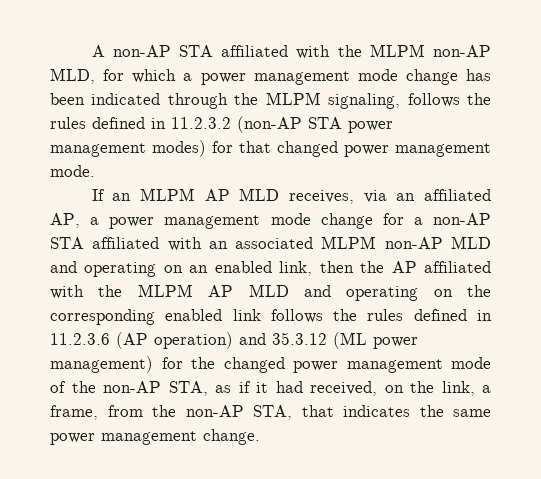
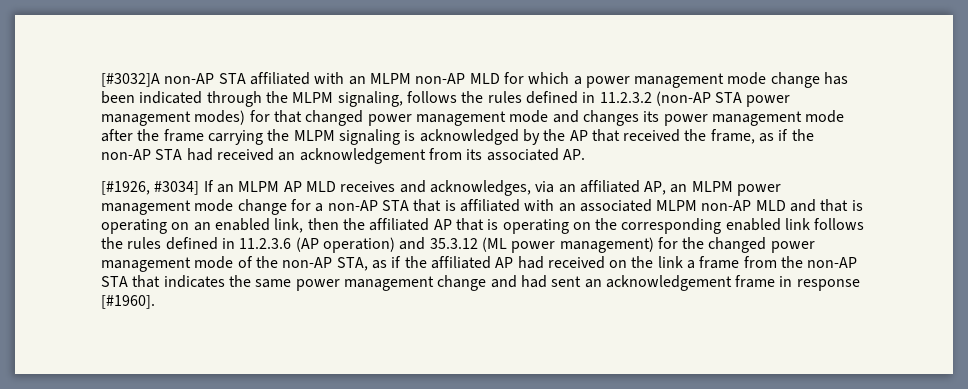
- A non-AP STA affiliated with the MLPM non-AP MLD, for which a power management mode change has been indicated through the MLPM signaling, follows the rules defined in 11.2.3.2 (non-AP STA power management modes) for that changed power management mode.
- If an MLPM AP MLD receives, via an affiliated AP, a power management mode change for a non-AP STA affiliated with an associated MLPM non-AP MLD and operating on an enabled link, then the AP affiliated with the MLPM AP MLD and operating on the corresponding enabled link follows the rules defined in 11.2.3.6 (AP operation) and 35.3.12 (ML power management) for the changed power management mode of the non-AP STA, as if it had received, on the link, a frame, from the non-AP STA, that indicates the same power management change.
+ [#3032]A non-AP STA affiliated with an MLPM non-AP MLD for which a power management mode change has been indicated through the MLPM signaling, follows the rules defined in 11.2.3.2 (non-AP STA power management modes) for that changed power management mode and changes its power management mode after the frame carrying the MLPM signaling is acknowledged by the AP that received the frame, as if the non-AP STA had received an acknowledgement from its associated AP.
+ [#1926, #3034] If an MLPM AP MLD receives and acknowledges, via an affiliated AP, an MLPM power management mode change for a non-AP STA that is affiliated with an associated MLPM non-AP MLD and that is operating on an enabled link, then the affiliated AP that is operating on the corresponding enabled link follows the rules defined in 11.2.3.6 (AP operation) and 35.3.12 (ML power management) for the changed power management mode of the non-AP STA, as if the affiliated AP had received on the link a frame from the non-AP STA that indicates the same power management change and had sent an acknowledgement frame in response [#1960].

